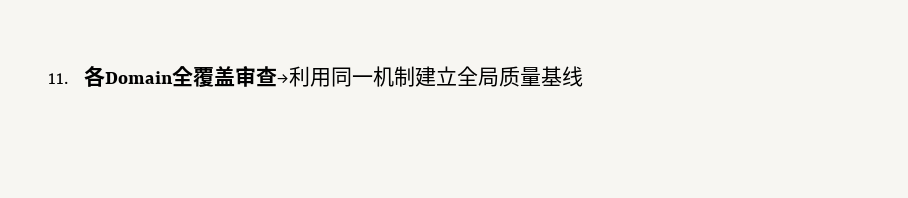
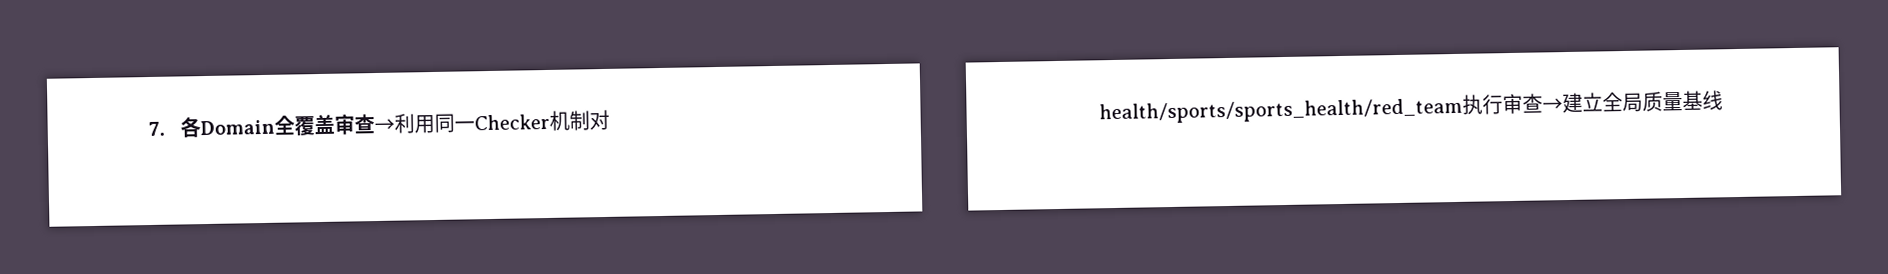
- 11.各Domain全覆盖审查→利用同一机制建立全局质量基线
+ 7.各Domain全覆盖审查→利用同一Checker机制对health/sports/sports_health/red_team执行审查→建立全局质量基线

